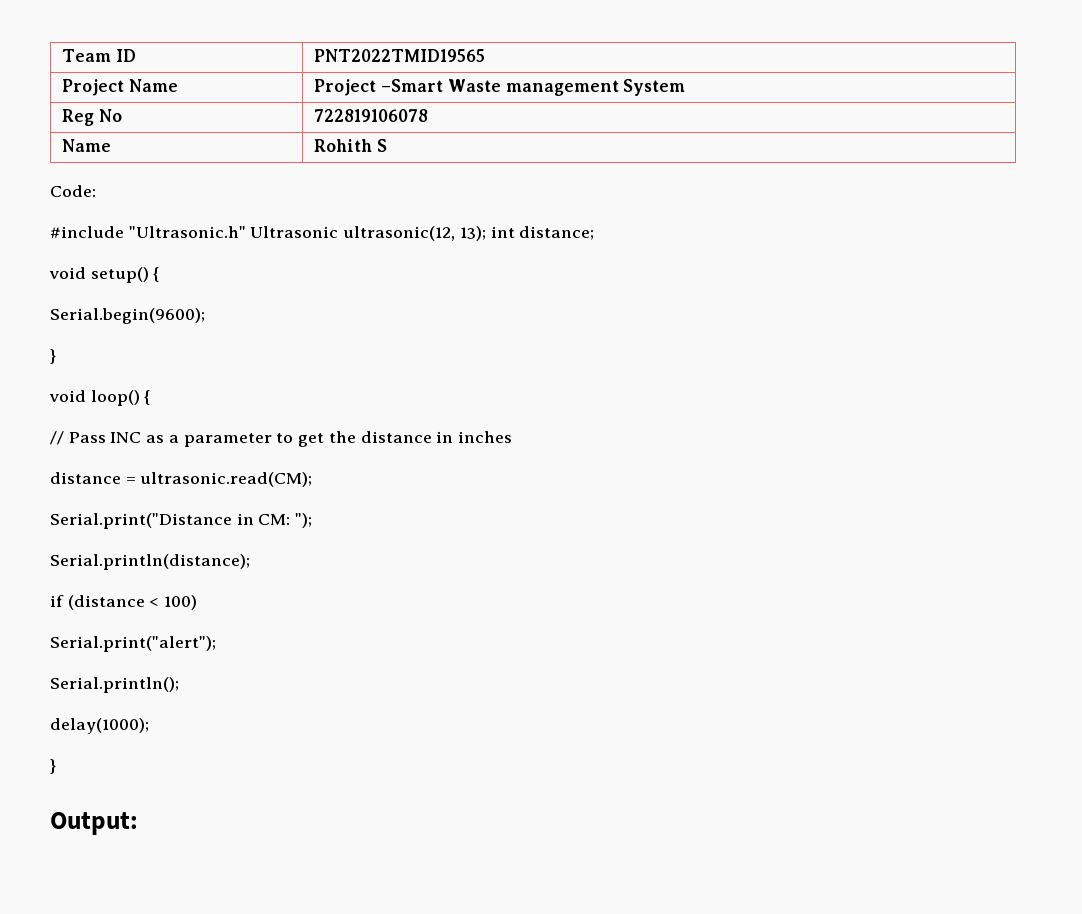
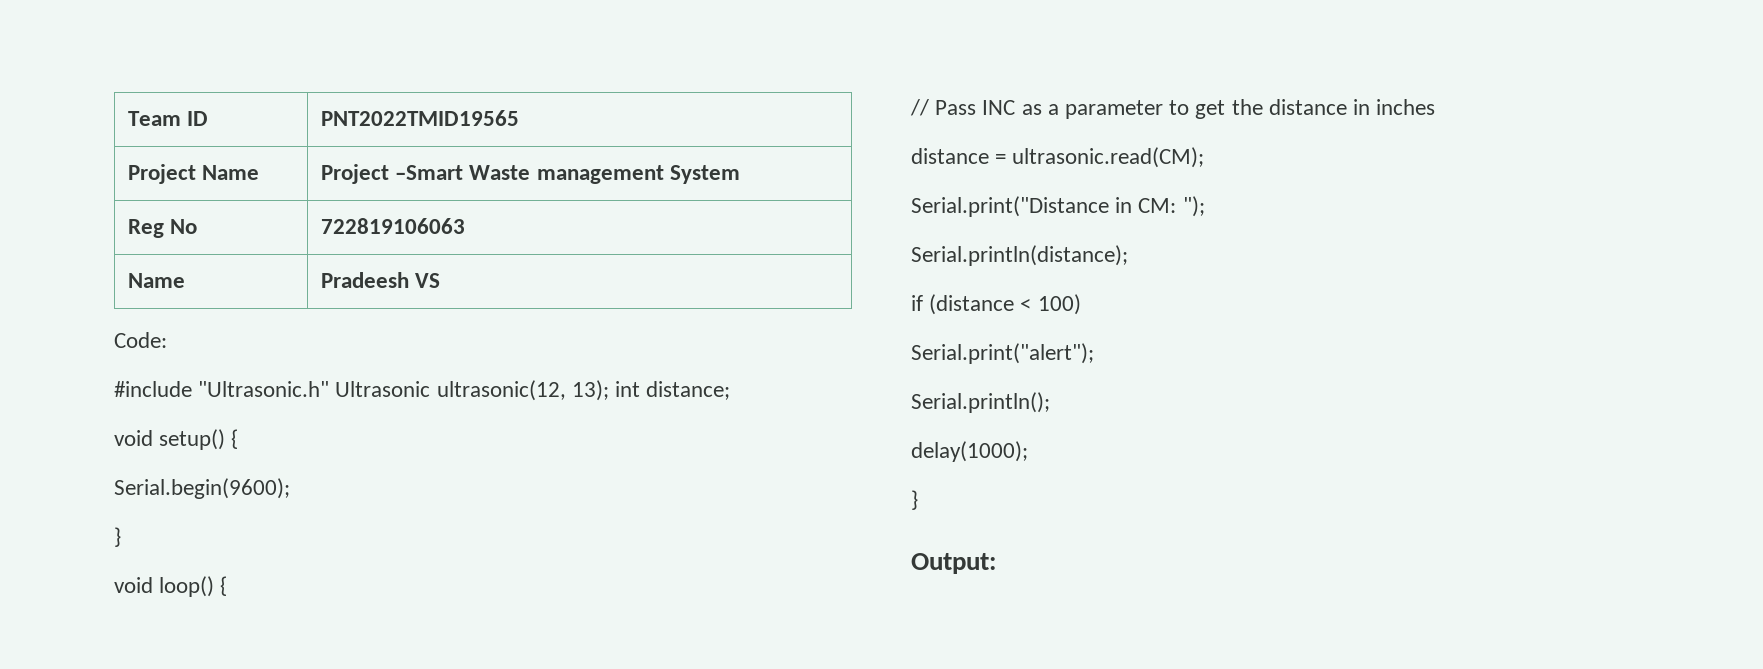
- Reg No | 722819106078
- Name | Rohith S
+ Reg No | 722819106063
+ Name | Pradeesh VS

